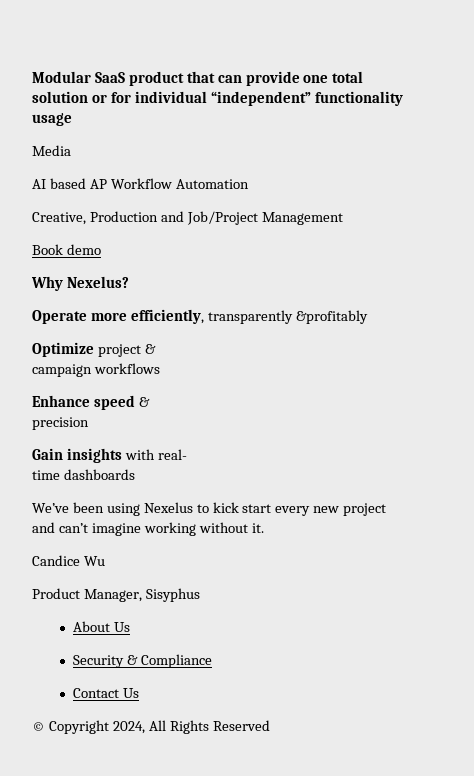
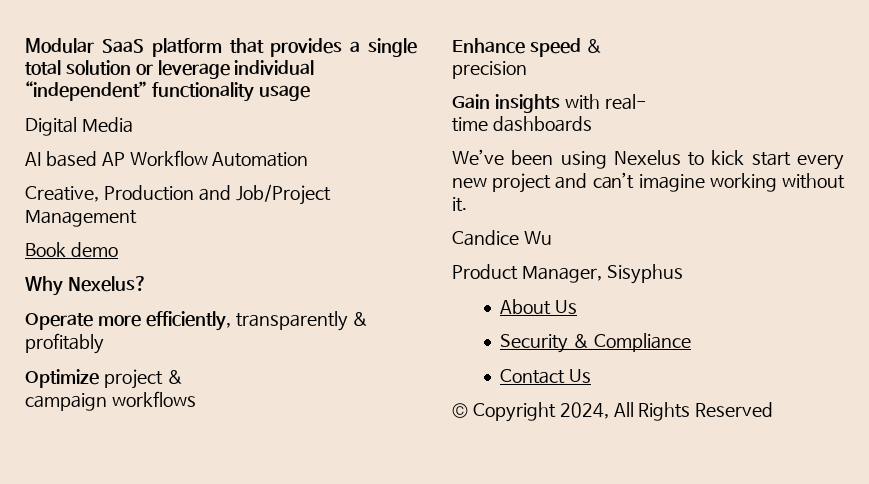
- Modular SaaS product that can provide one total solution or for individual “independent” functionality usage
+ Modular SaaS platform that provides a single total solution or leverage individual “independent” functionality usage
- Media
+ Digital Media
- Operate more efficiently, transparently &profitably
+ Operate more efficiently, transparently & profitably

